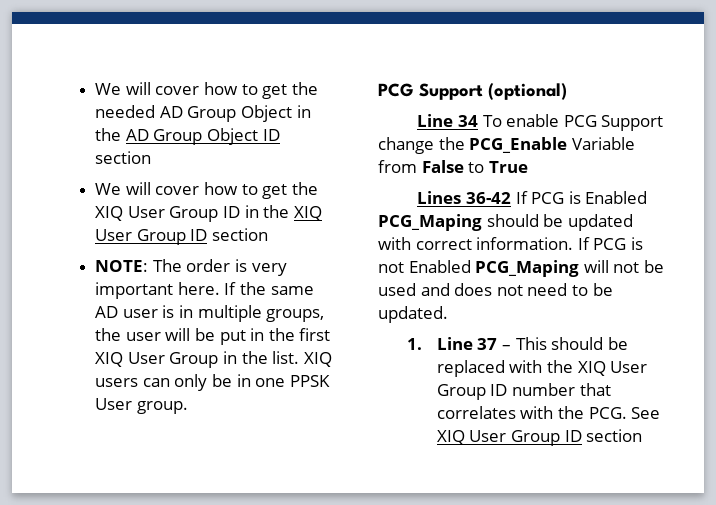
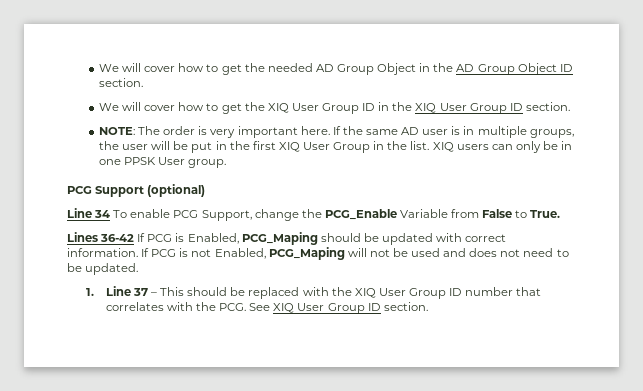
- We will cover how to get the needed AD Group Object in the AD Group Object ID section
+ We will cover how to get the needed AD Group Object in the AD Group Object ID section.
- We will cover how to get the XIQ User Group ID in the XIQ User Group ID section
+ We will cover how to get the XIQ User Group ID in the XIQ User Group ID section.
- Line 34 To enable PCG Support change the PCG_Enable Variable from False to True
+ Line 34 To enable PCG Support, change the PCG_Enable Variable from False to True.
- Lines 36-42 If PCG is Enabled PCG_Maping should be updated with correct information.
+ Lines 36-42 If PCG is Enabled, PCG_Maping should be updated with correct information.
- If PCG is not Enabled PCG_Maping will not be used and does not need to be updated.
+ If PCG is not Enabled, PCG_Maping will not be used and does not need to be updated.
- 1. Line 37 – This should be replaced with the XIQ User Group ID number that correlates with the PCG. See XIQ User Group ID section
+ 1. Line 37 – This should be replaced with the XIQ User Group ID number that correlates with the PCG. See XIQ User Group ID section.

